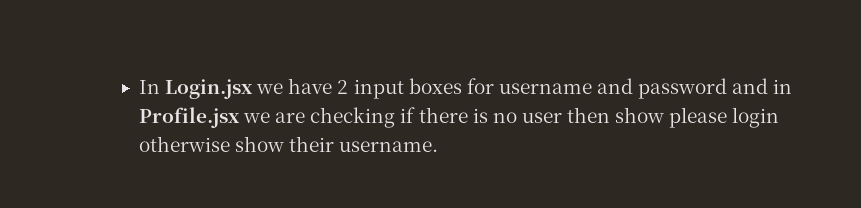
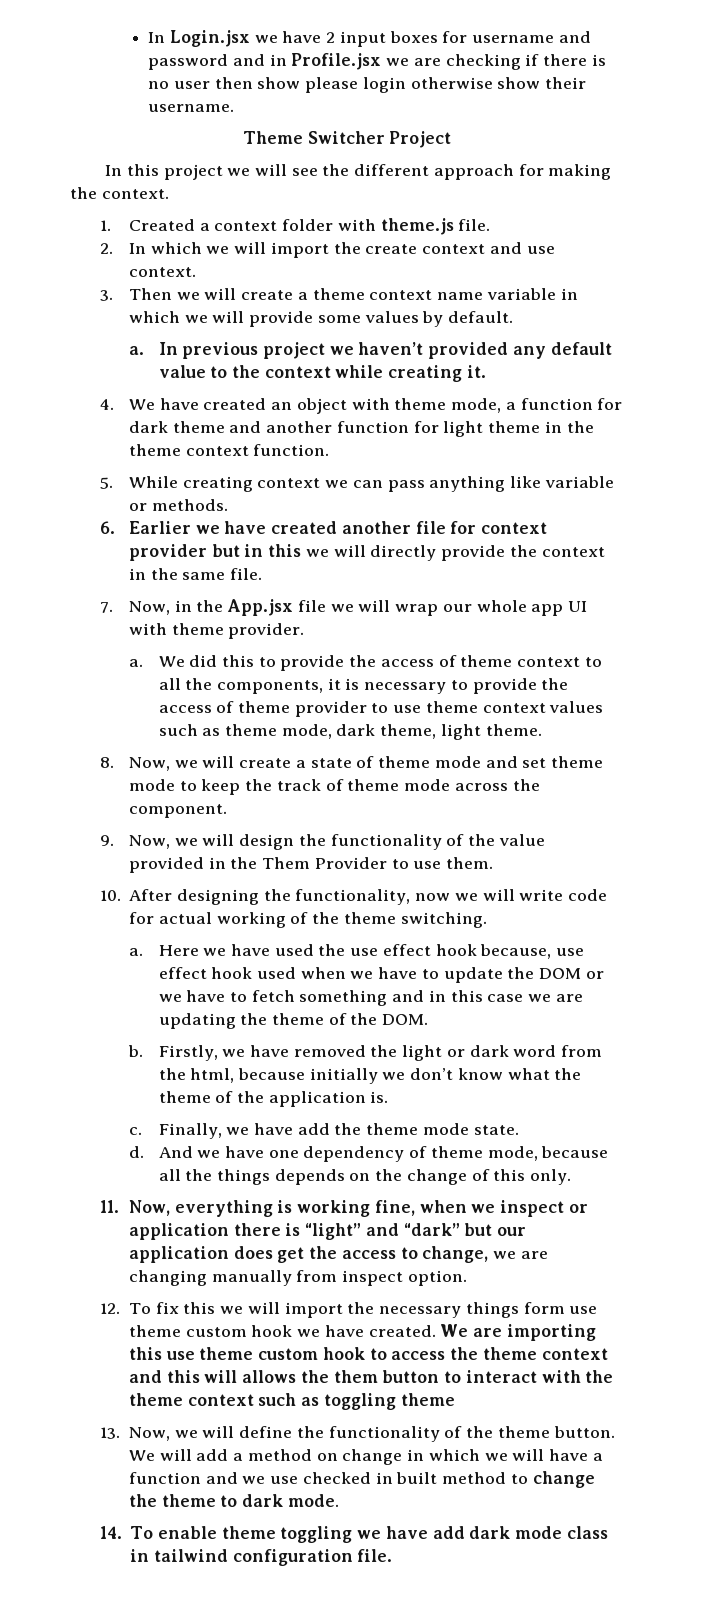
+ Theme Switcher Project
+ In this project we will see the different approach for making the context.
+ 1. Created a context folder with theme.js file.
+ 2. In which we will import the create context and use context.
+ 3. Then we will create a theme context name variable in which we will provide some values by default.
+ a. In previous project we haven’t provided any default value to the context while creating it.
+ 4. We have created an object with theme mode, a function for dark theme and another function for light theme in the theme context function.
+ 5. While creating context we can pass anything like variable or methods.
+ 6. Earlier we have created another file for context provider but in this we will directly provide the context in the same file.
+ 7. Now, in the App.jsx file we will wrap our whole app UI with theme provider.
+ a. We did this to provide the access of theme context to all the components, it is necessary to provide the access of theme provider to use theme context values such as theme mode, dark theme, light theme.
+ 8. Now, we will create a state of theme mode and set theme mode to keep the track of theme mode across the component.
+ 9. Now, we will design the functionality of the value provided in the Them Provider to use them.
+ 10. After designing the functionality, now we will write code for actual working of the theme switching.
+ a. Here we have used the use effect hook because, use effect hook used when we have to update the DOM or we have to fetch something and in this case we are updating the theme of the DOM.
+ b. Firstly, we have removed the light or dark word from the html, because initially we don’t know what the theme of the application is.
+ c. Finally, we have add the theme mode state.
+ d. And we have one dependency of theme mode, because all the things depends on the change of this only.
+ 11. Now, everything is working fine, when we inspect or application there is “light” and “dark” but our application does get the access to change, we are changing manually from inspect option.
+ 12. To fix this we will import the necessary things form use theme custom hook we have created. We are importing this use theme custom hook to access the theme context and this will allows the them button to interact with the theme context such as toggling theme
+ 13. Now, we will define the functionality of the theme button. We will add a method on change in which we will have a function and we use checked in built method to change the theme to dark mode.
+ 14. To enable theme toggling we have add dark mode class in tailwind configuration file.

